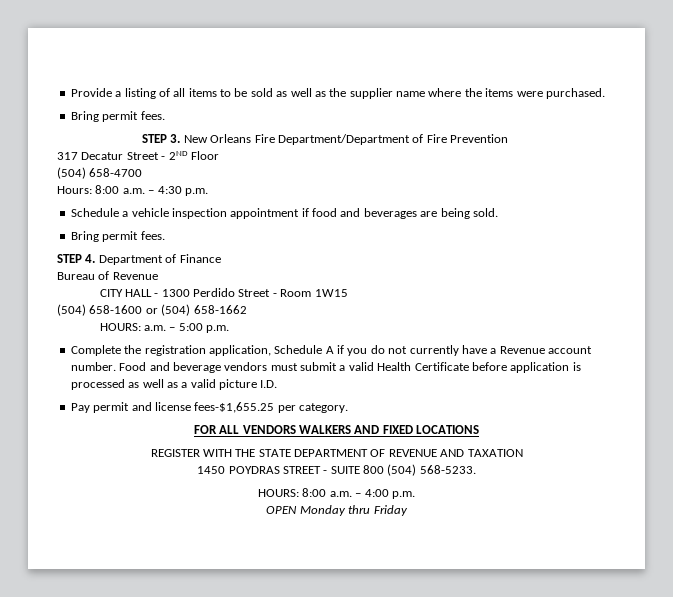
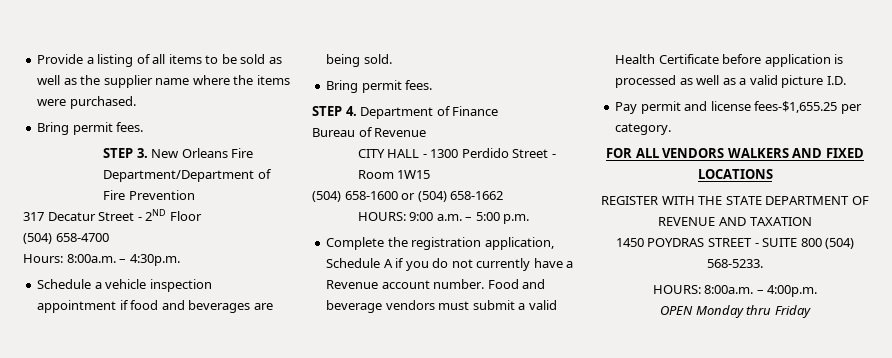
- Hours: 8:00 a.m. – 4:30 p.m.
+ Hours: 8:00a.m. – 4:30p.m.
- HOURS: a.m. – 5:00 p.m.
+ HOURS: 9:00 a.m. – 5:00 p.m.
- HOURS: 8:00 a.m. – 4:00 p.m.
+ HOURS: 8:00a.m. – 4:00p.m.

